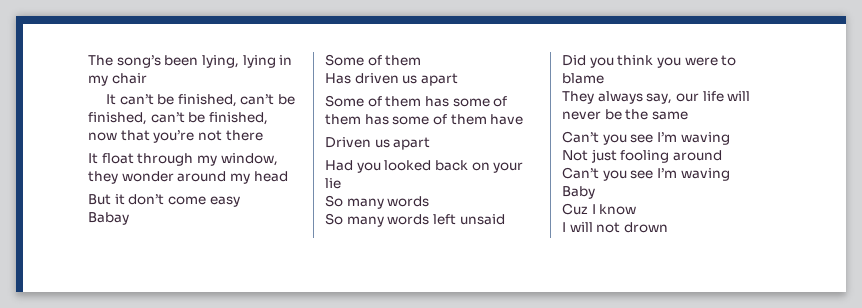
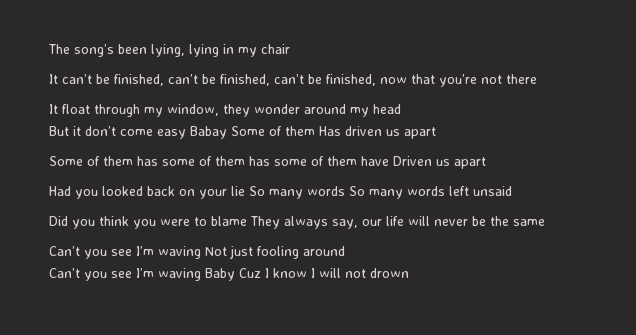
- But it don’t come easy
- Babay
- Some of them
- Has driven us apart
+ But it don’t come easy Babay Some of them Has driven us apart
- Some of them has some of them has some of them have
- Driven us apart
+ Some of them has some of them has some of them have Driven us apart
- Had you looked back on your lie
- So many words
- So many words left unsaid
+ Had you looked back on your lie So many words So many words left unsaid
- Did you think you were to blame
- They always say, our life will never be the same
- Can’t you see I’m waving
- Not just fooling around
- Can’t you see I’m waving
- Baby
- Cuz I know
- I will not drown
+ Did you think you were to blame They always say, our life will never be the same
+ Can’t you see I’m waving Not just fooling around
+ Can’t you see I’m waving Baby Cuz I know I will not drown

